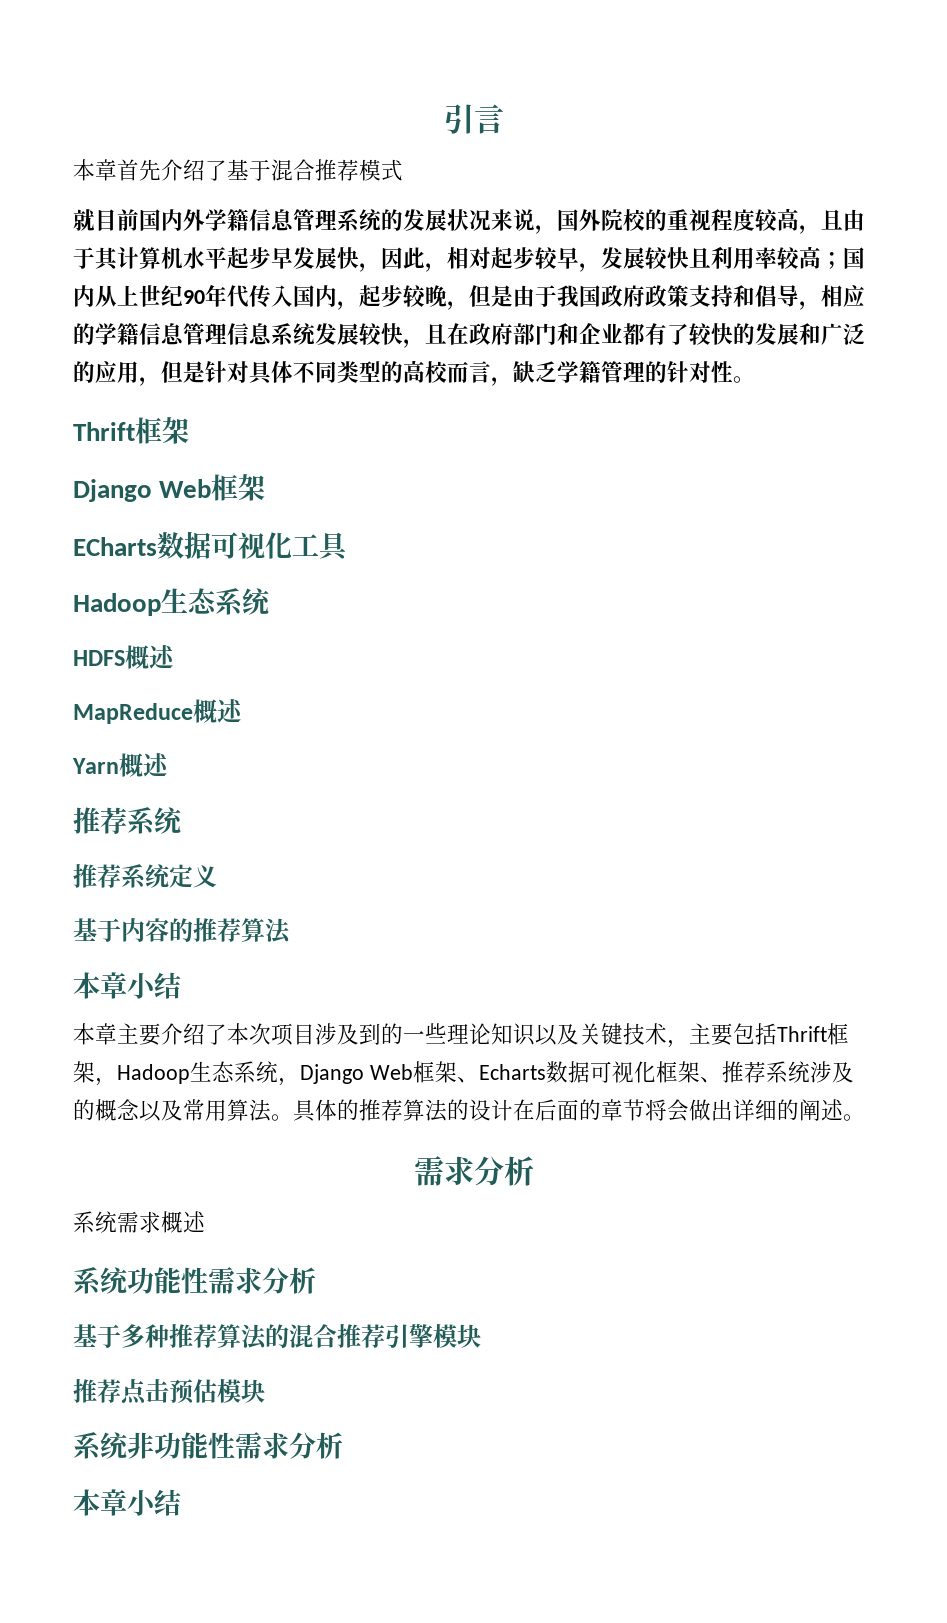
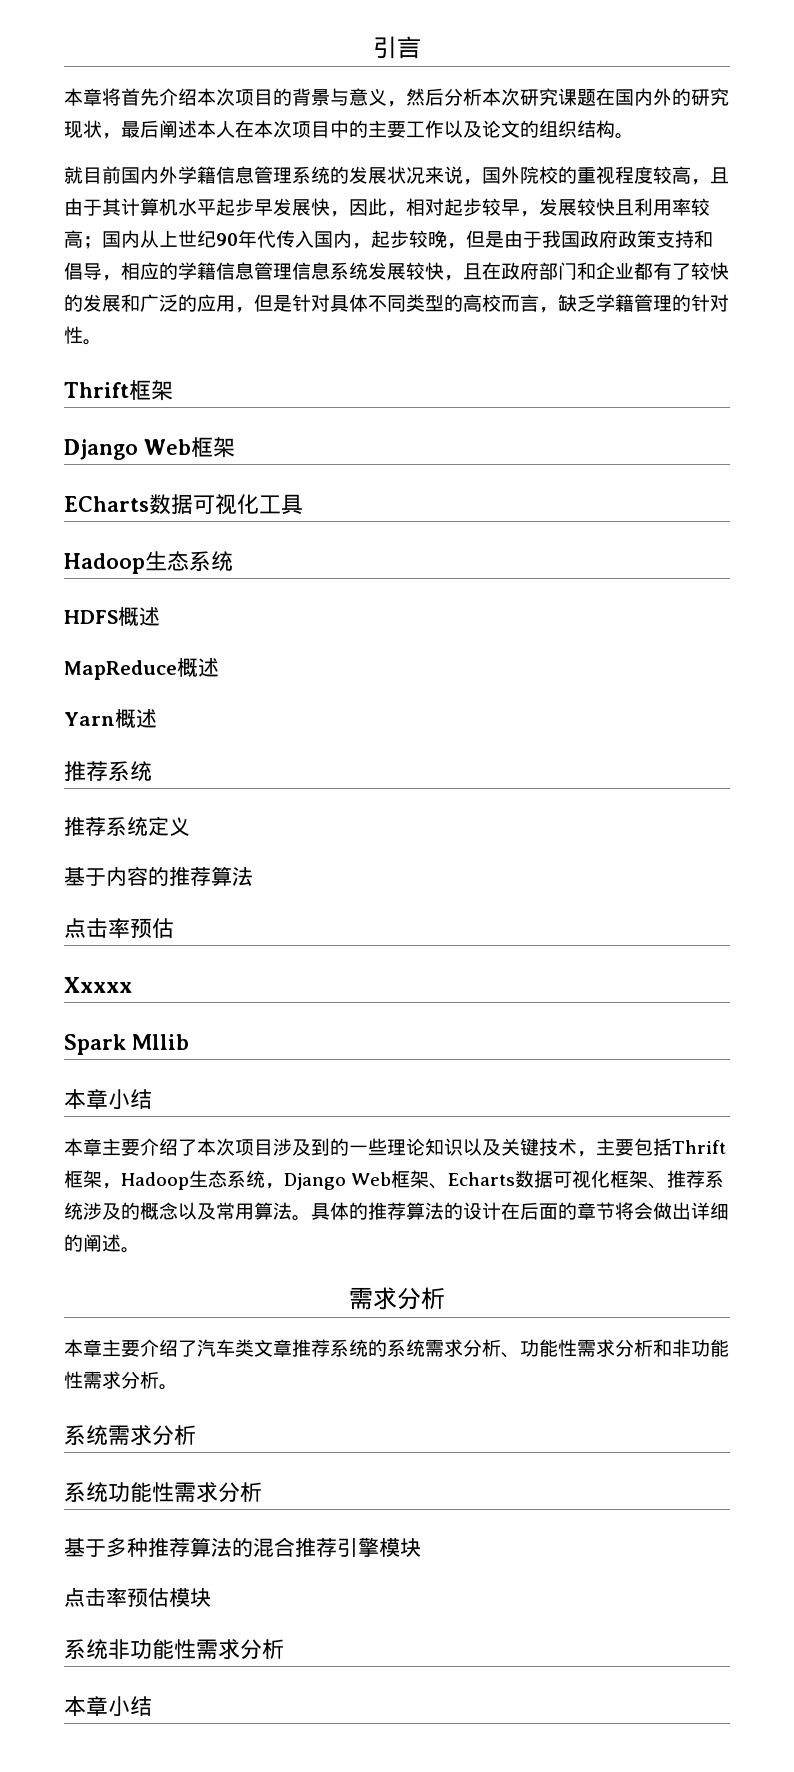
- 本章首先介绍了基于混合推荐模式
+ 本章将首先介绍本次项目的背景与意义，然后分析本次研究课题在国内外的研究现状，最后阐述本人在本次项目中的主要工作以及论文的组织结构。
  基于内容的推荐算法
+ 点击率预估
+ Xxxxx
+ Spark Mllib
- 系统需求概述
+ 本章主要介绍了汽车类文章推荐系统的系统需求分析、功能性需求分析和非功能性需求分析。
+ 系统需求分析
- 推荐点击预估模块
+ 点击率预估模块

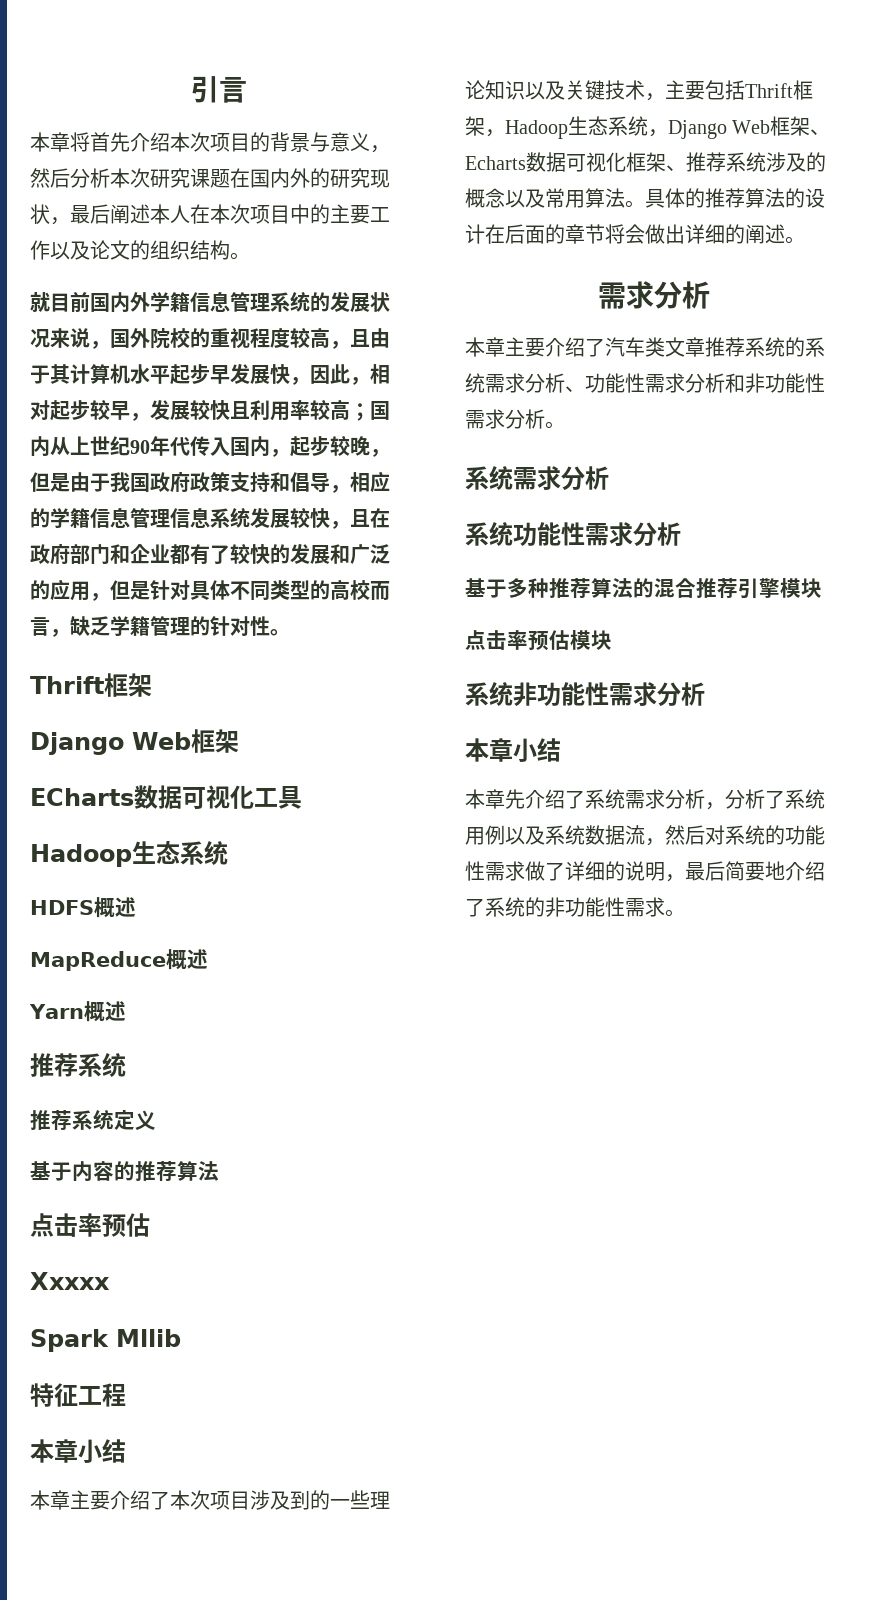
+ 特征工程
+ 本章先介绍了系统需求分析，分析了系统用例以及系统数据流，然后对系统的功能性需求做了详细的说明，最后简要地介绍了系统的非功能性需求。

